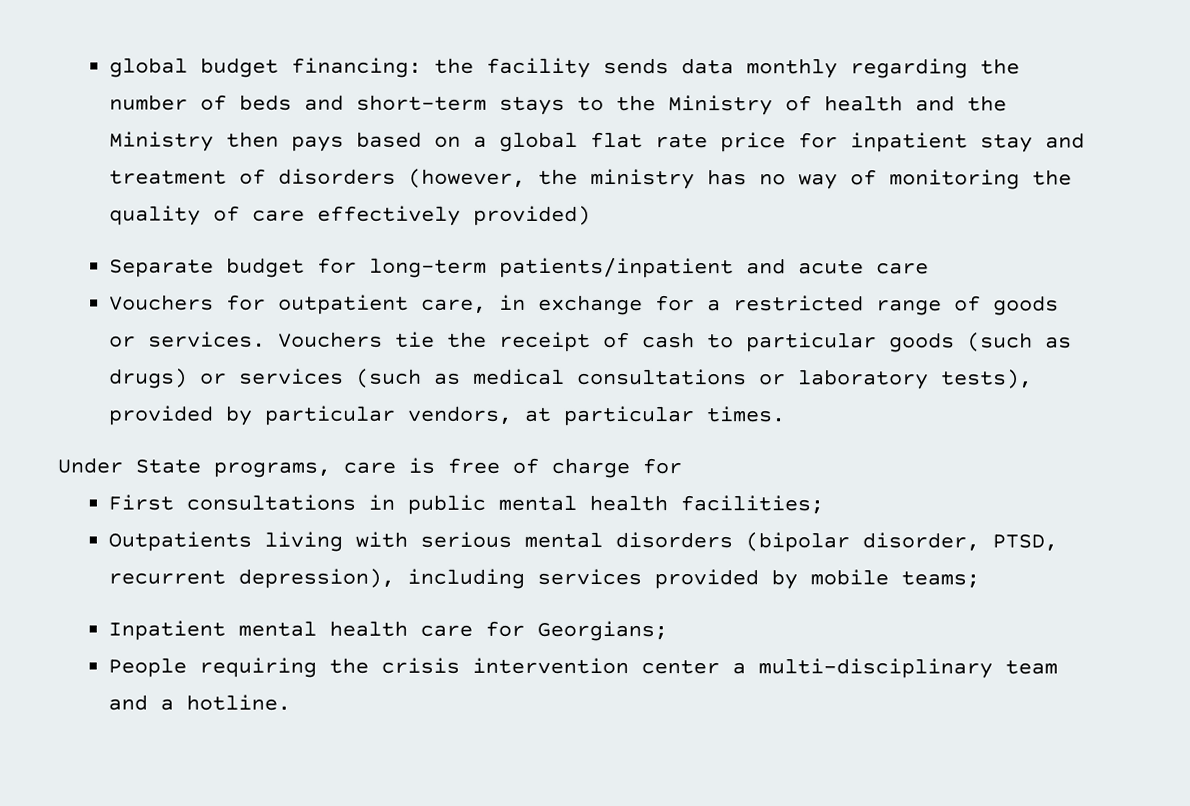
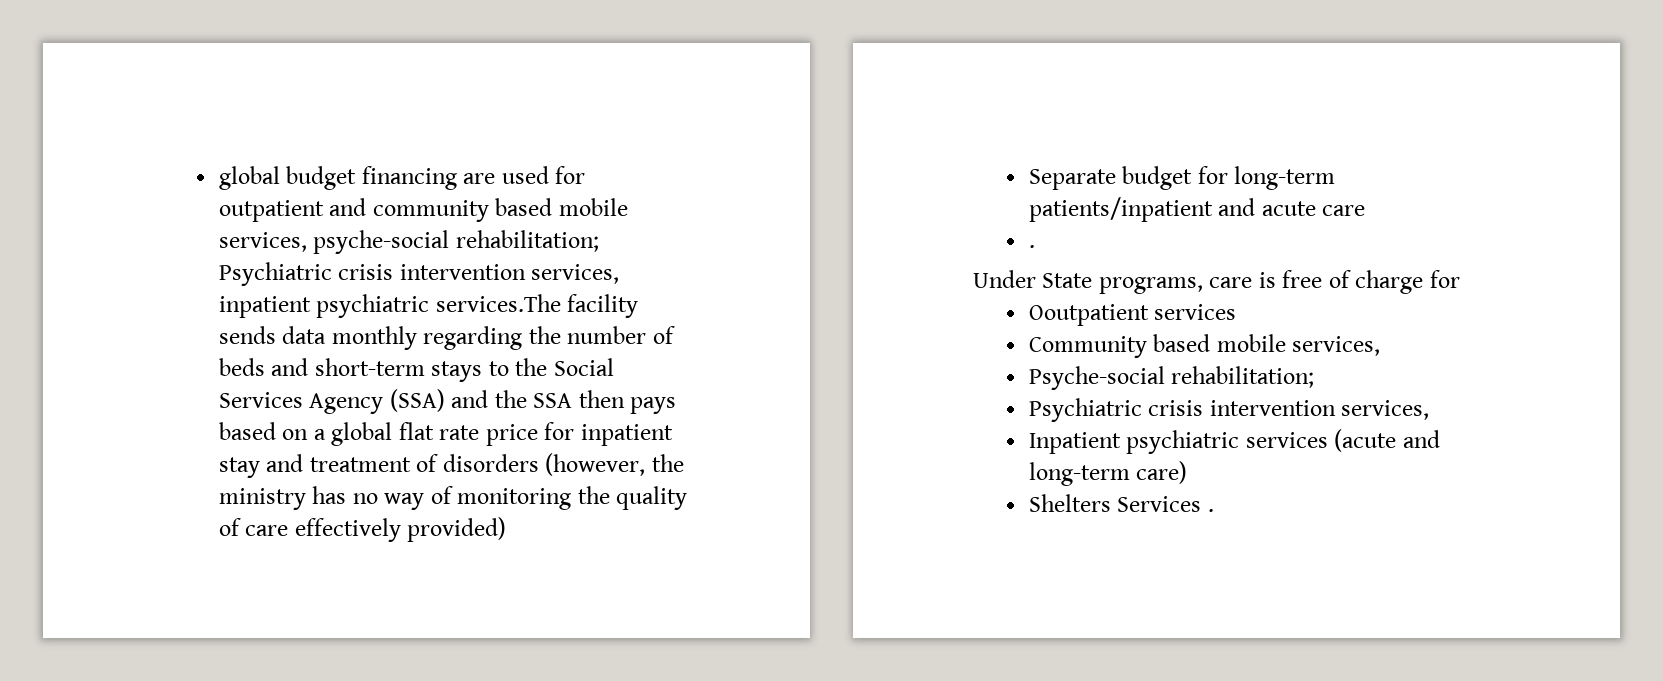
- global budget financing: the facility sends data monthly regarding the number of beds and short-term stays to the Ministry of health and the Ministry then pays based on a global flat rate price for inpatient stay and treatment of disorders (however, the ministry has no way of monitoring the quality of care effectively provided)
+ global budget financing are used for outpatient and community based mobile services, psyche-social rehabilitation; Psychiatric crisis intervention services, inpatient psychiatric services.The facility sends data monthly regarding the number of beds and short-term stays to the Social Services Agency (SSA) and the SSA then pays based on a global flat rate price for inpatient stay and treatment of disorders (however, the ministry has no way of monitoring the quality of care effectively provided)
  Separate budget for long-term patients/inpatient and acute care
- Vouchers for outpatient care, in exchange for a restricted range of goods or services. Vouchers tie the receipt of cash to particular goods (such as drugs) or services (such as medical consultations or laboratory tests), provided by particular vendors, at particular times.
+ .
- First consultations in public mental health facilities;
- Outpatients living with serious mental disorders (bipolar disorder, PTSD, recurrent depression), including services provided by mobile teams;
- Inpatient mental health care for Georgians;
- People requiring the crisis intervention center a multi-disciplinary team and a hotline.
+ Ooutpatient services
+ Community based mobile services,
+ Psyche-social rehabilitation;
+ Psychiatric crisis intervention services,
+ Inpatient psychiatric services (acute and long-term care)
+ Shelters Services .

